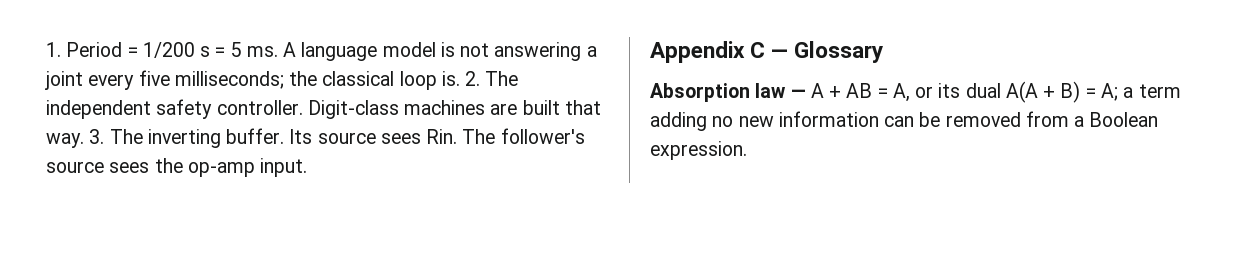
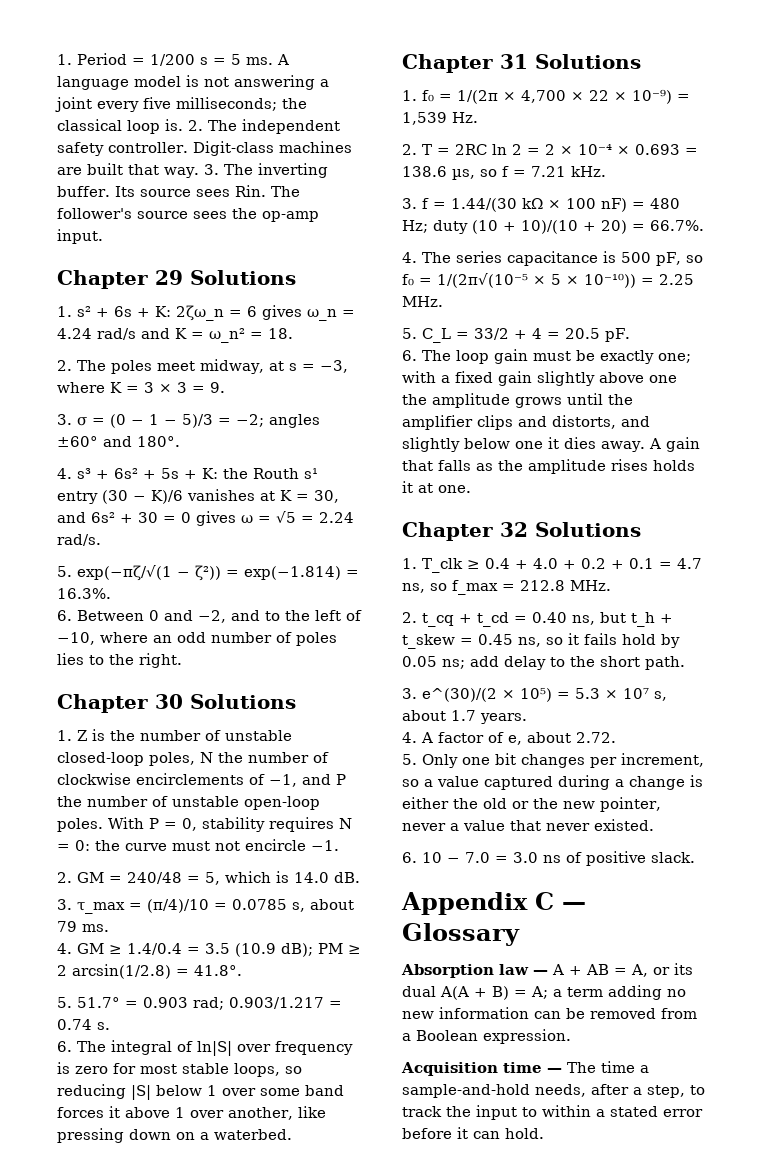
+ Chapter 29 Solutions
+ 1. s² + 6s + K: 2ζω_n = 6 gives ω_n = 4.24 rad/s and K = ω_n² = 18.
+ 2. The poles meet midway, at s = −3, where K = 3 × 3 = 9.
+ 3. σ = (0 − 1 − 5)/3 = −2; angles ±60° and 180°.
+ 4. s³ + 6s² + 5s + K: the Routh s¹ entry (30 − K)/6 vanishes at K = 30, and 6s² + 30 = 0 gives ω = √5 = 2.24 rad/s.
+ 5. exp(−πζ/√(1 − ζ²)) = exp(−1.814) = 16.3%.
+ 6. Between 0 and −2, and to the left of −10, where an odd number of poles lies to the right.
+ Chapter 30 Solutions
+ 1. Z is the number of unstable closed-loop poles, N the number of clockwise encirclements of −1, and P the number of unstable open-loop poles. With P = 0, stability requires N = 0: the curve must not encircle −1.
+ 2. GM = 240/48 = 5, which is 14.0 dB.
+ 3. τ_max = (π/4)/10 = 0.0785 s, about 79 ms.
+ 4. GM ≥ 1.4/0.4 = 3.5 (10.9 dB); PM ≥ 2 arcsin(1/2.8) = 41.8°.
+ 5. 51.7° = 0.903 rad; 0.903/1.217 = 0.74 s.
+ 6. The integral of ln|S| over frequency is zero for most stable loops, so reducing |S| below 1 over some band forces it above 1 over another, like pressing down on a waterbed.
+ Chapter 31 Solutions
+ 1. f₀ = 1/(2π × 4,700 × 22 × 10⁻⁹) = 1,539 Hz.
+ 2. T = 2RC ln 2 = 2 × 10⁻⁴ × 0.693 = 138.6 µs, so f = 7.21 kHz.
+ 3. f = 1.44/(30 kΩ × 100 nF) = 480 Hz; duty (10 + 10)/(10 + 20) = 66.7%.
+ 4. The series capacitance is 500 pF, so f₀ = 1/(2π√(10⁻⁵ × 5 × 10⁻¹⁰)) = 2.25 MHz.
+ 5. C_L = 33/2 + 4 = 20.5 pF.
+ 6. The loop gain must be exactly one; with a fixed gain slightly above one the amplitude grows until the amplifier clips and distorts, and slightly below one it dies away. A gain that falls as the amplitude rises holds it at one.
+ Chapter 32 Solutions
+ 1. T_clk ≥ 0.4 + 4.0 + 0.2 + 0.1 = 4.7 ns, so f_max = 212.8 MHz.
+ 2. t_cq + t_cd = 0.40 ns, but t_h + t_skew = 0.45 ns, so it fails hold by 0.05 ns; add delay to the short path.
+ 3. e^(30)/(2 × 10⁵) = 5.3 × 10⁷ s, about 1.7 years.
+ 4. A factor of e, about 2.72.
+ 5. Only one bit changes per increment, so a value captured during a change is either the old or the new pointer, never a value that never existed.
+ 6. 10 − 7.0 = 3.0 ns of positive slack.
+ Acquisition time — The time a sample-and-hold needs, after a step, to track the input to within a stated error before it can hold.

